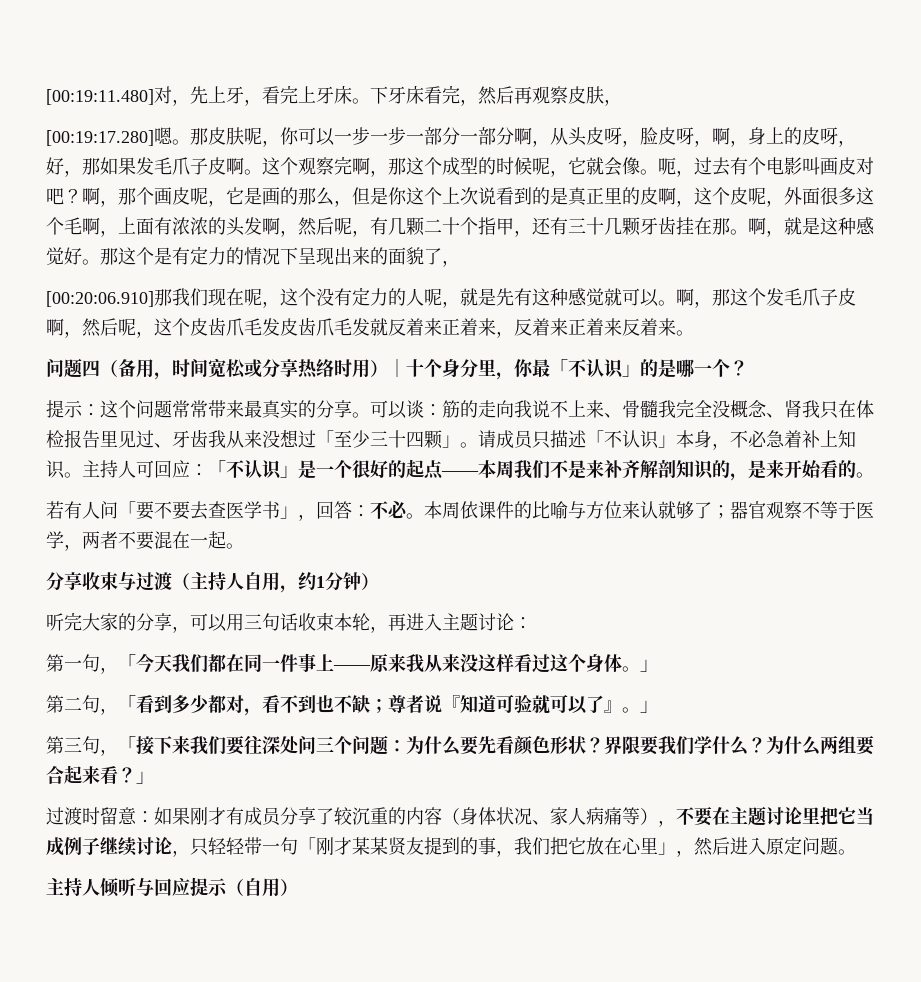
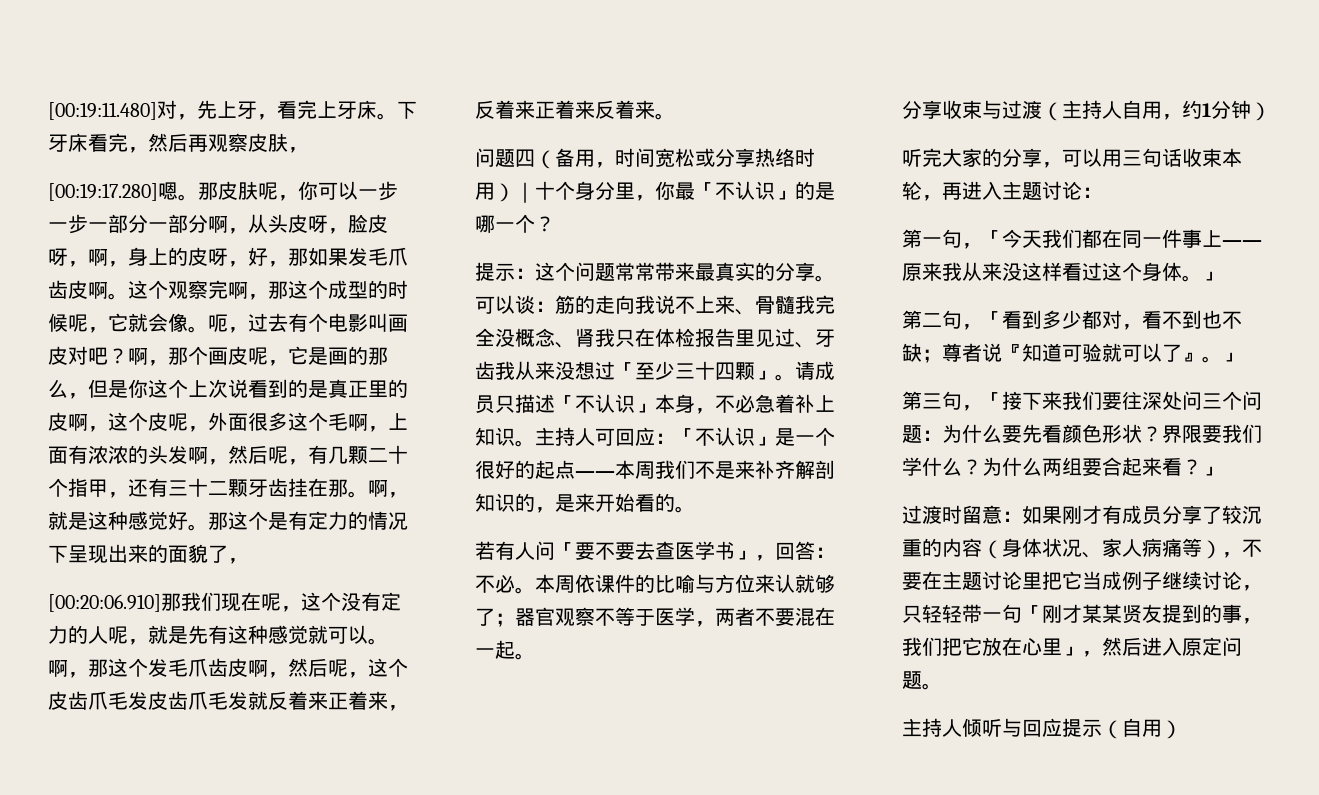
- 那皮肤呢，你可以一步一步一部分一部分啊，从头皮呀，脸皮呀，啊，身上的皮呀，好，那如果发毛爪子皮啊。
+ 那皮肤呢，你可以一步一步一部分一部分啊，从头皮呀，脸皮呀，啊，身上的皮呀，好，那如果发毛爪齿皮啊。
- 啊，那个画皮呢，它是画的那么，但是你这个上次说看到的是真正里的皮啊，这个皮呢，外面很多这个毛啊，上面有浓浓的头发啊，然后呢，有几颗二十个指甲，还有三十几颗牙齿挂在那。
+ 啊，那个画皮呢，它是画的那么，但是你这个上次说看到的是真正里的皮啊，这个皮呢，外面很多这个毛啊，上面有浓浓的头发啊，然后呢，有几颗二十个指甲，还有三十二颗牙齿挂在那。
- 啊，那这个发毛爪子皮啊，然后呢，这个皮齿爪毛发皮齿爪毛发就反着来正着来，反着来正着来反着来。
+ 啊，那这个发毛爪齿皮啊，然后呢，这个皮齿爪毛发皮齿爪毛发就反着来正着来，反着来正着来反着来。

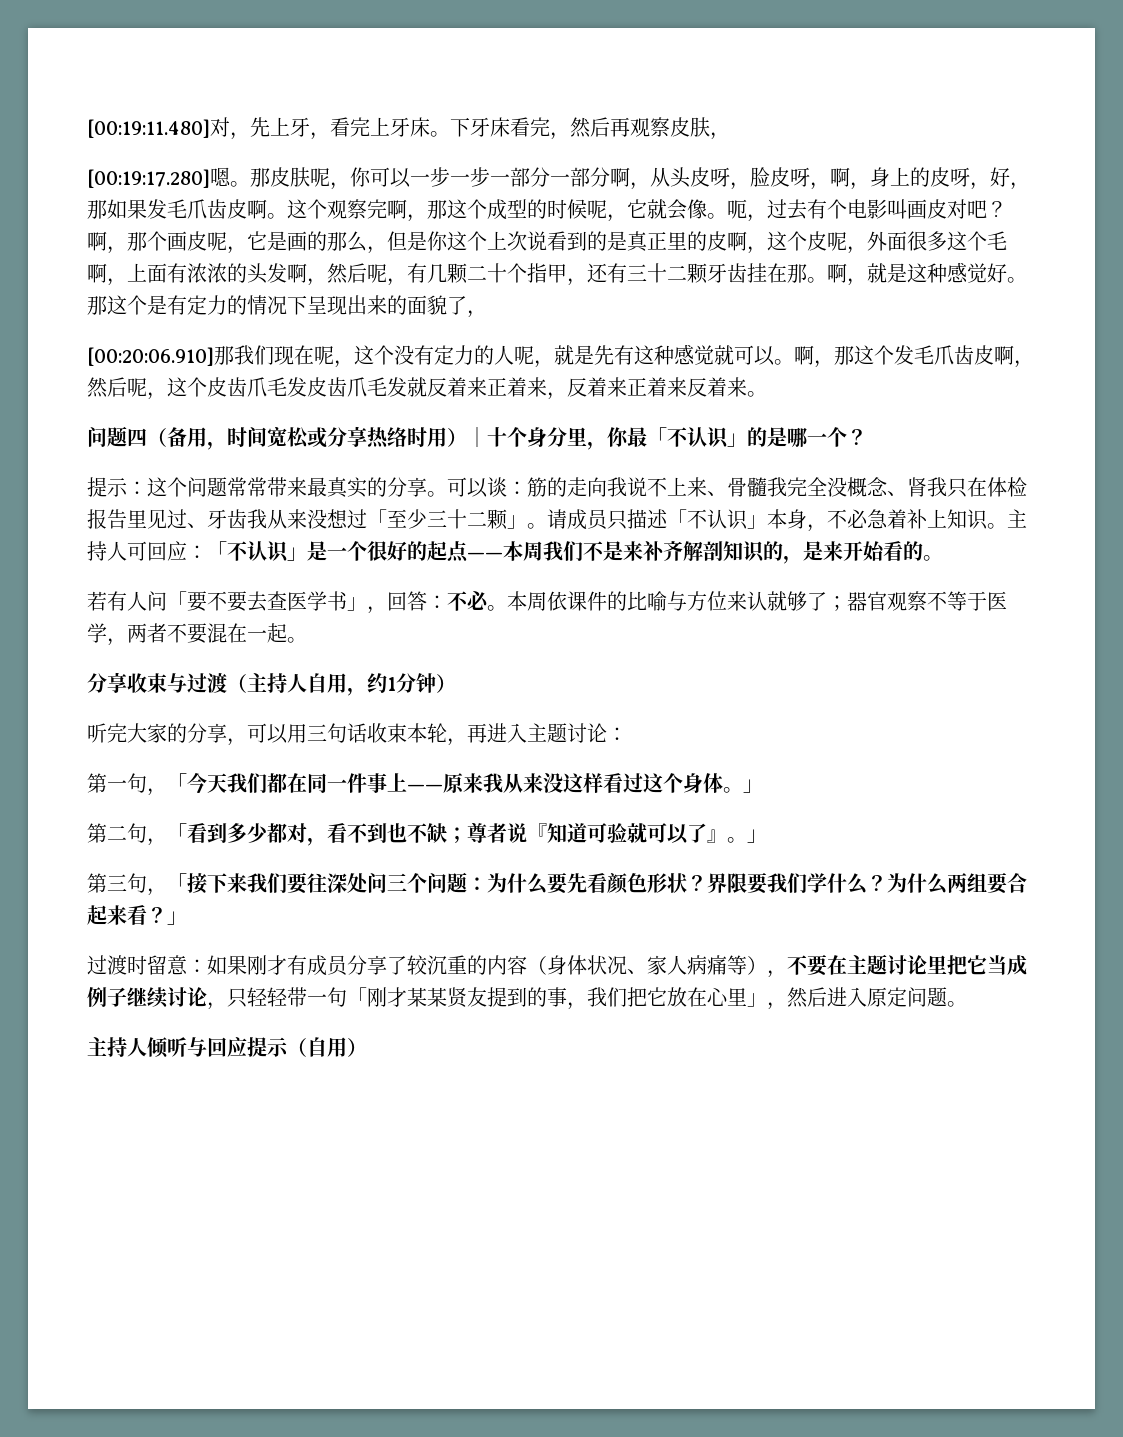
- 可以谈：筋的走向我说不上来、骨髓我完全没概念、肾我只在体检报告里见过、牙齿我从来没想过「至少三十四颗」。
+ 可以谈：筋的走向我说不上来、骨髓我完全没概念、肾我只在体检报告里见过、牙齿我从来没想过「至少三十二颗」。

